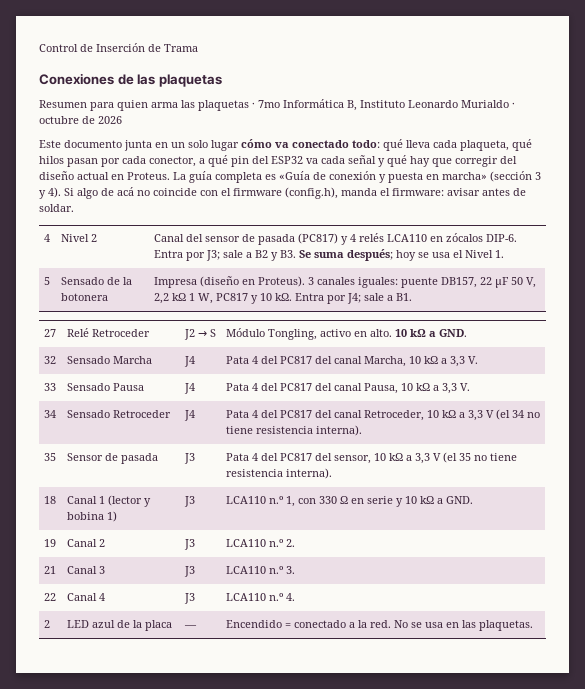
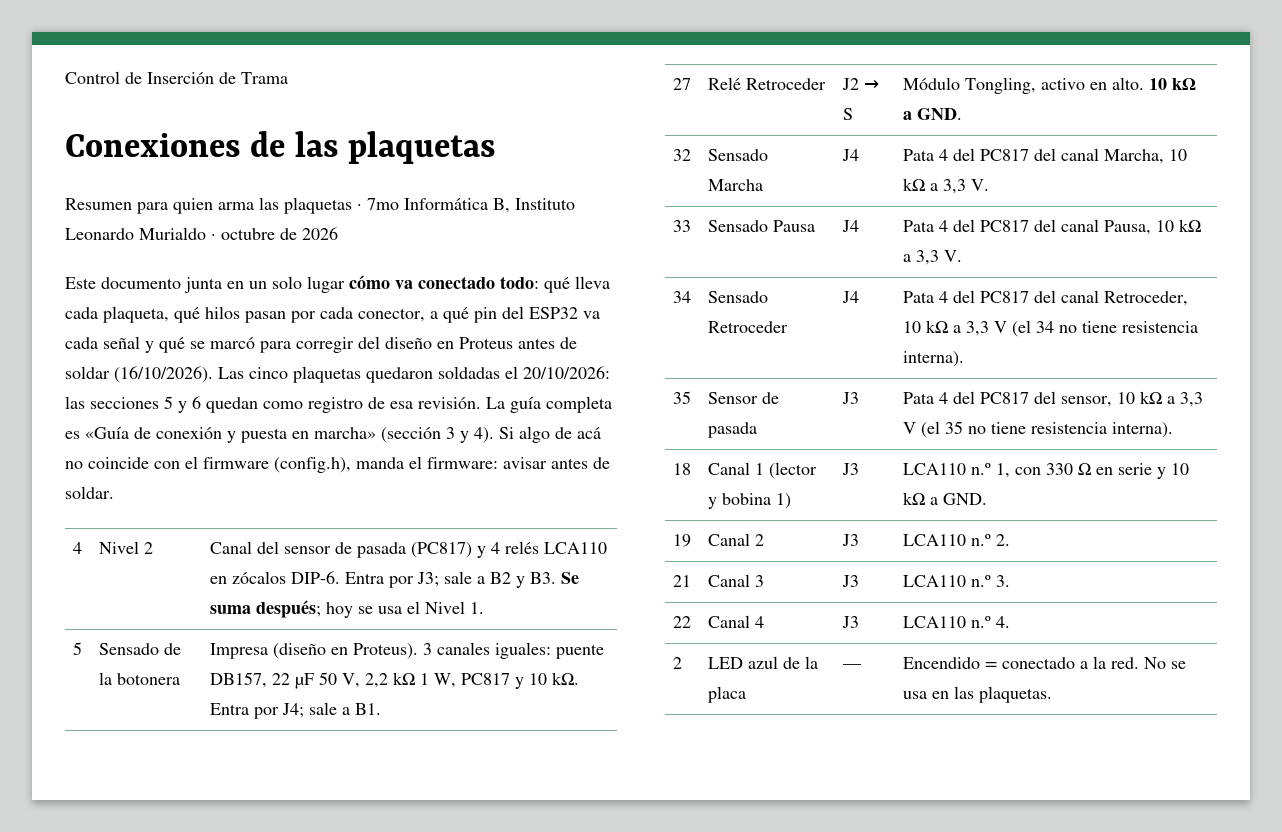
- Este documento junta en un solo lugar cómo va conectado todo: qué lleva cada plaqueta, qué hilos pasan por cada conector, a qué pin del ESP32 va cada señal y qué hay que corregir del diseño actual en Proteus.
+ Este documento junta en un solo lugar cómo va conectado todo: qué lleva cada plaqueta, qué hilos pasan por cada conector, a qué pin del ESP32 va cada señal y qué se marcó para corregir del diseño en Proteus antes de soldar (16/10/2026). Las cinco plaquetas quedaron soldadas el 20/10/2026: las secciones 5 y 6 quedan como registro de esa revisión.

